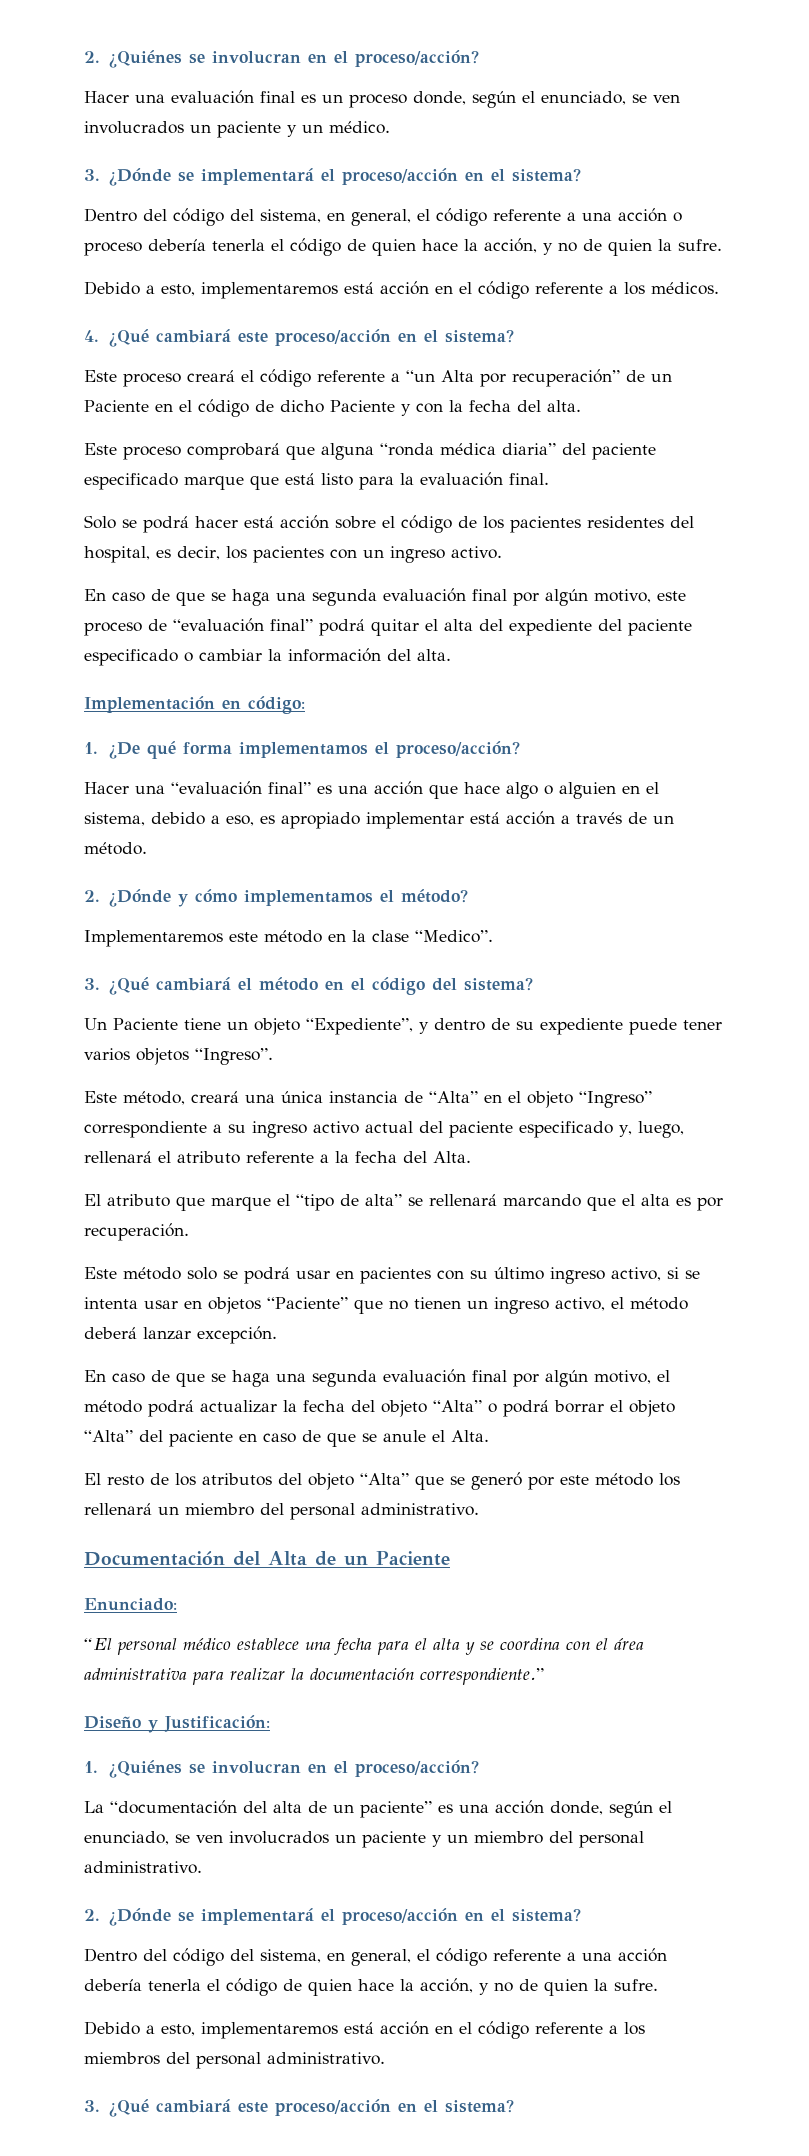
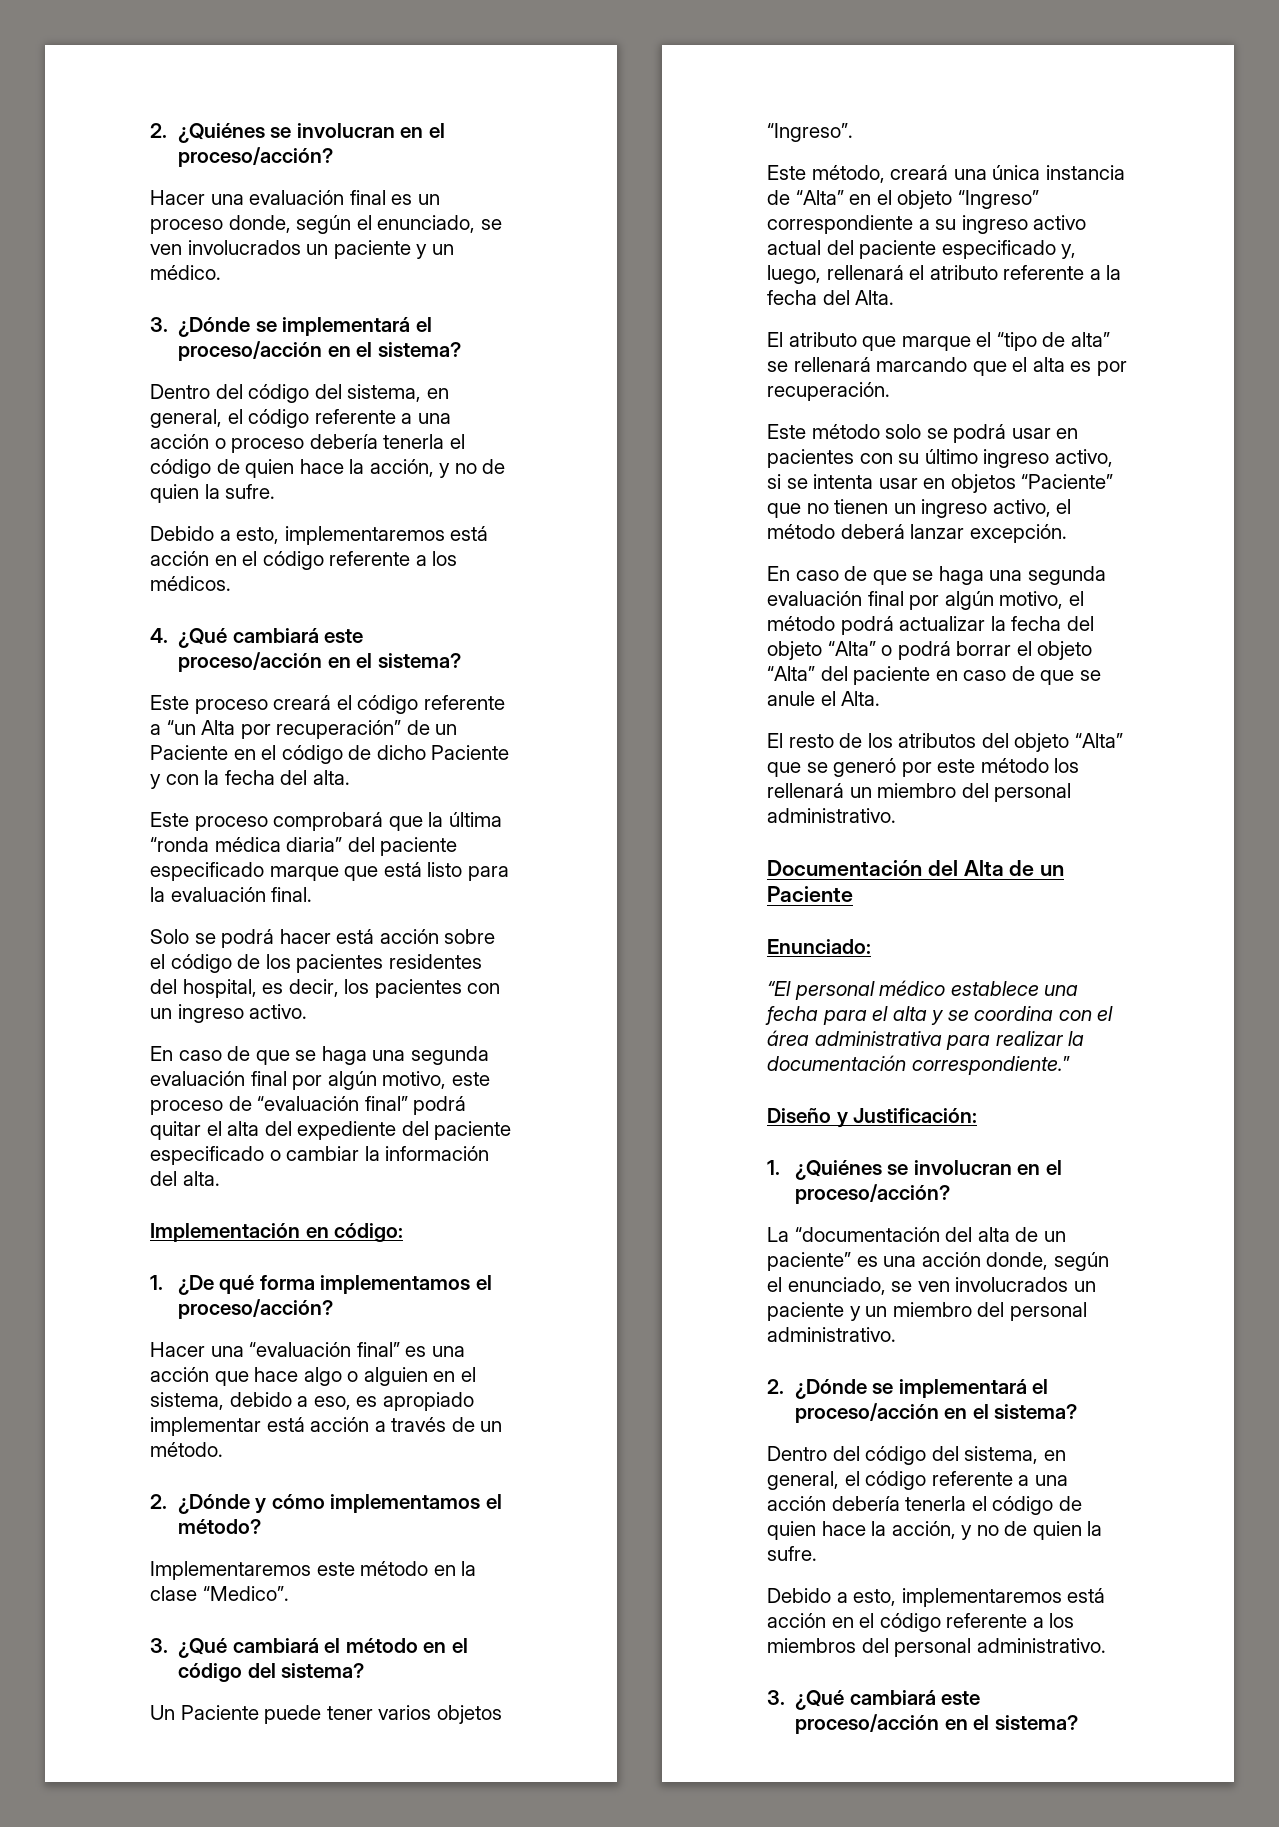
- Este proceso comprobará que alguna “ronda médica diaria” del paciente especificado marque que está listo para la evaluación final.
+ Este proceso comprobará que la última “ronda médica diaria” del paciente especificado marque que está listo para la evaluación final.
- Un Paciente tiene un objeto “Expediente”, y dentro de su expediente puede tener varios objetos “Ingreso”.
+ Un Paciente puede tener varios objetos “Ingreso”.

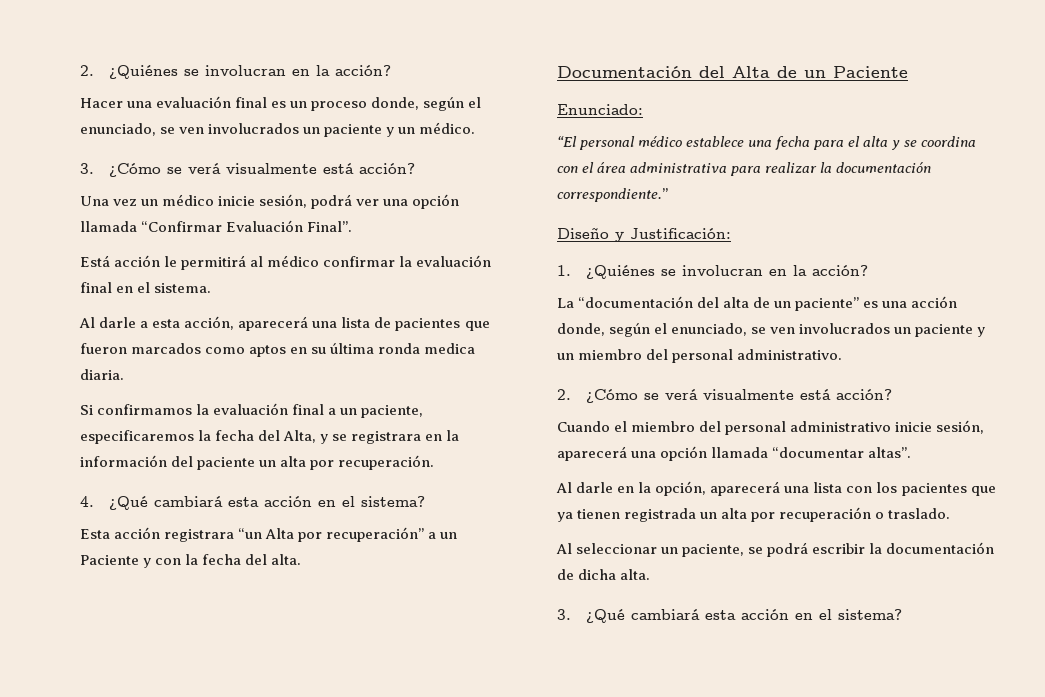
- 2. ¿Quiénes se involucran en el proceso/acción?
+ 2. ¿Quiénes se involucran en la acción?
- 3. ¿Dónde se implementará el proceso/acción en el sistema?
- Dentro del código del sistema, en general, el código referente a una acción o proceso debería tenerla el código de quien hace la acción, y no de quien la sufre.
- Debido a esto, implementaremos está acción en el código referente a los médicos.
- 4. ¿Qué cambiará este proceso/acción en el sistema?
- Este proceso creará el código referente a “un Alta por recuperación” de un Paciente en el código de dicho Paciente y con la fecha del alta.
+ 3. ¿Cómo se verá visualmente está acción?
+ Una vez un médico inicie sesión, podrá ver una opción llamada “Confirmar Evaluación Final”.
+ Está acción le permitirá al médico confirmar la evaluación final en el sistema.
+ Al darle a esta acción, aparecerá una lista de pacientes que fueron marcados como aptos en su última ronda medica diaria.
+ Si confirmamos la evaluación final a un paciente, especificaremos la fecha del Alta, y se registrara en la información del paciente un alta por recuperación.
+ 4. ¿Qué cambiará esta acción en el sistema?
+ Esta acción registrara “un Alta por recuperación” a un Paciente y con la fecha del alta.
- Este proceso comprobará que la última “ronda médica diaria” del paciente especificado marque que está listo para la evaluación final.
- Solo se podrá hacer está acción sobre el código de los pacientes residentes del hospital, es decir, los pacientes con un ingreso activo.
- En caso de que se haga una segunda evaluación final por algún motivo, este proceso de “evaluación final” podrá quitar el alta del expediente del paciente especificado o cambiar la información del alta.
- Implementación en código:
- 1. ¿De qué forma implementamos el proceso/acción?
- Hacer una “evaluación final” es una acción que hace algo o alguien en el sistema, debido a eso, es apropiado implementar está acción a través de un método.
- 2. ¿Dónde y cómo implementamos el método?
- Implementaremos este método en la clase “Medico”.
- 3. ¿Qué cambiará el método en el código del sistema?
- Un Paciente puede tener varios objetos “Ingreso”.
- Este método, creará una única instancia de “Alta” en el objeto “Ingreso” correspondiente a su ingreso activo actual del paciente especificado y, luego, rellenará el atributo referente a la fecha del Alta.
- El atributo que marque el “tipo de alta” se rellenará marcando que el alta es por recuperación.
- Este método solo se podrá usar en pacientes con su último ingreso activo, si se intenta usar en objetos “Paciente” que no tienen un ingreso activo, el método deberá lanzar excepción.
- En caso de que se haga una segunda evaluación final por algún motivo, el método podrá actualizar la fecha del objeto “Alta” o podrá borrar el objeto “Alta” del paciente en caso de que se anule el Alta.
- El resto de los atributos del objeto “Alta” que se generó por este método los rellenará un miembro del personal administrativo.
- 1. ¿Quiénes se involucran en el proceso/acción?
+ 1. ¿Quiénes se involucran en la acción?
- 2. ¿Dónde se implementará el proceso/acción en el sistema?
- Dentro del código del sistema, en general, el código referente a una acción debería tenerla el código de quien hace la acción, y no de quien la sufre.
- Debido a esto, implementaremos está acción en el código referente a los miembros del personal administrativo.
- 3. ¿Qué cambiará este proceso/acción en el sistema?
+ 2. ¿Cómo se verá visualmente está acción?
+ Cuando el miembro del personal administrativo inicie sesión, aparecerá una opción llamada “documentar altas”.
+ Al darle en la opción, aparecerá una lista con los pacientes que ya tienen registrada un alta por recuperación o traslado.
+ Al seleccionar un paciente, se podrá escribir la documentación de dicha alta.
+ 3. ¿Qué cambiará esta acción en el sistema?

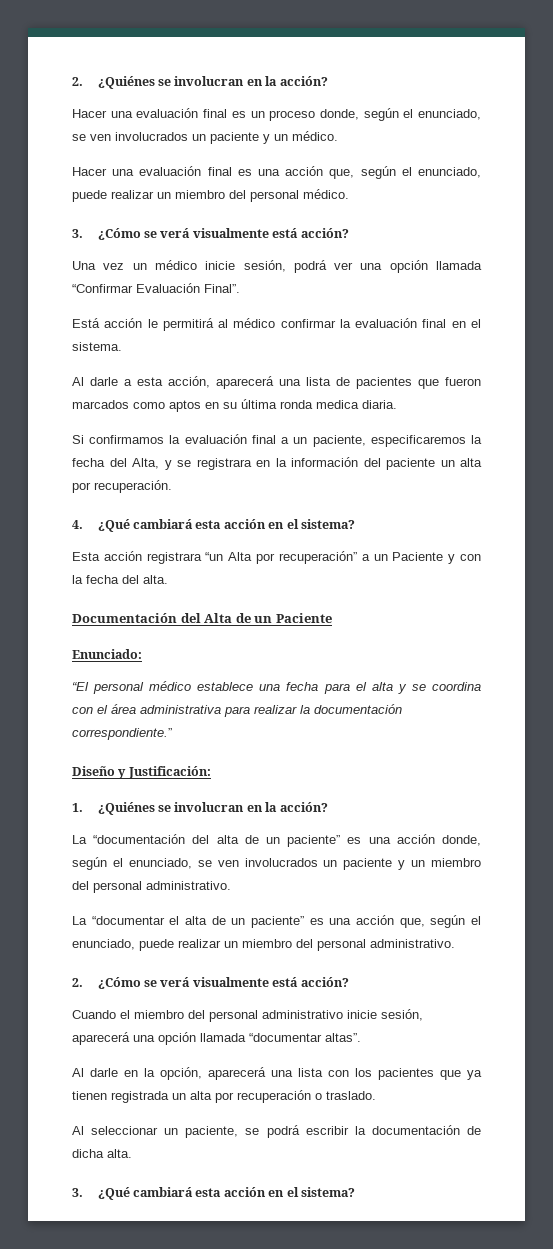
+ Hacer una evaluación final es una acción que, según el enunciado, puede realizar un miembro del personal médico.
+ La “documentar el alta de un paciente” es una acción que, según el enunciado, puede realizar un miembro del personal administrativo.

